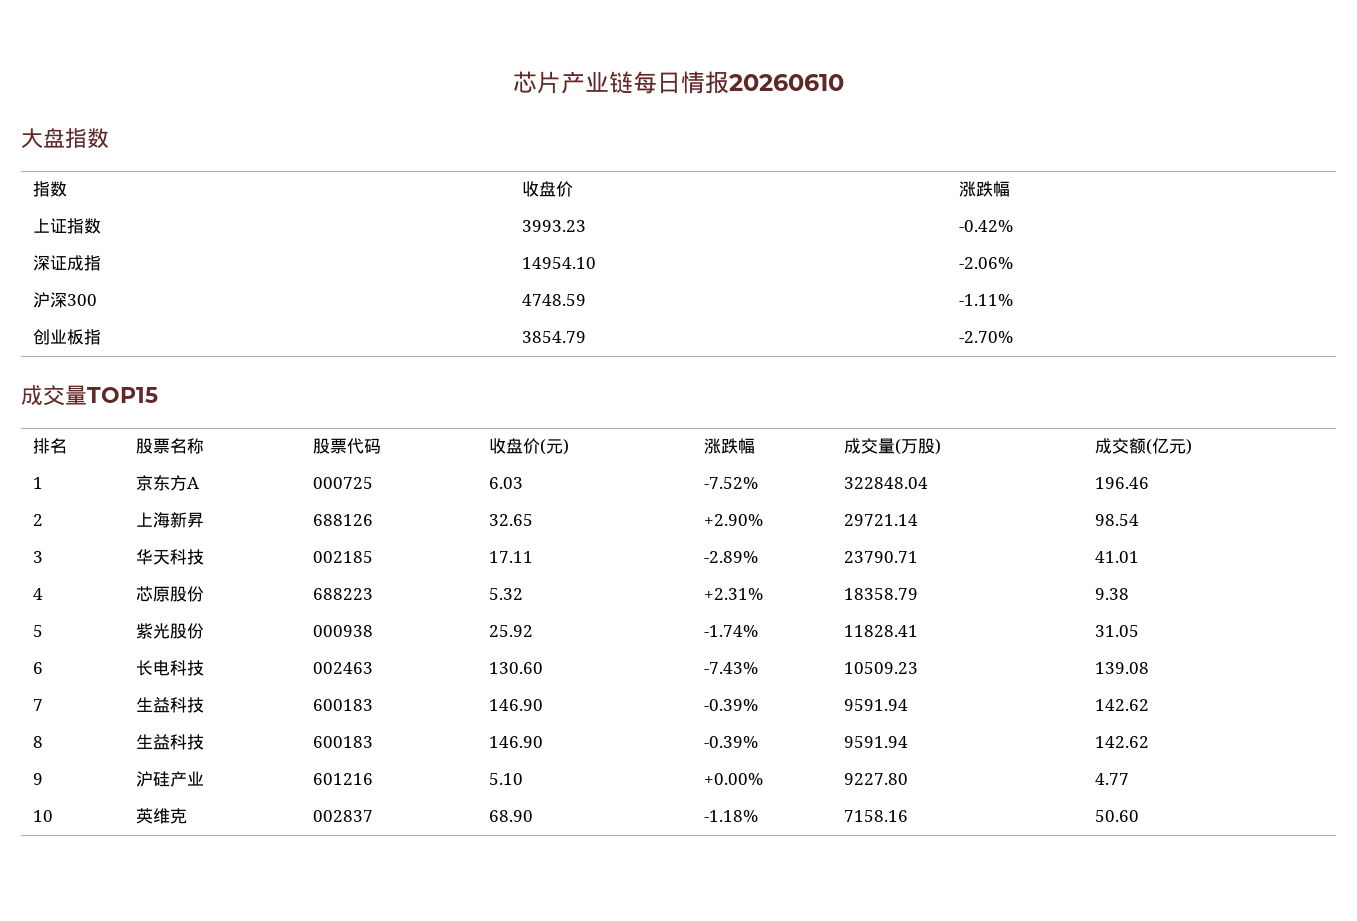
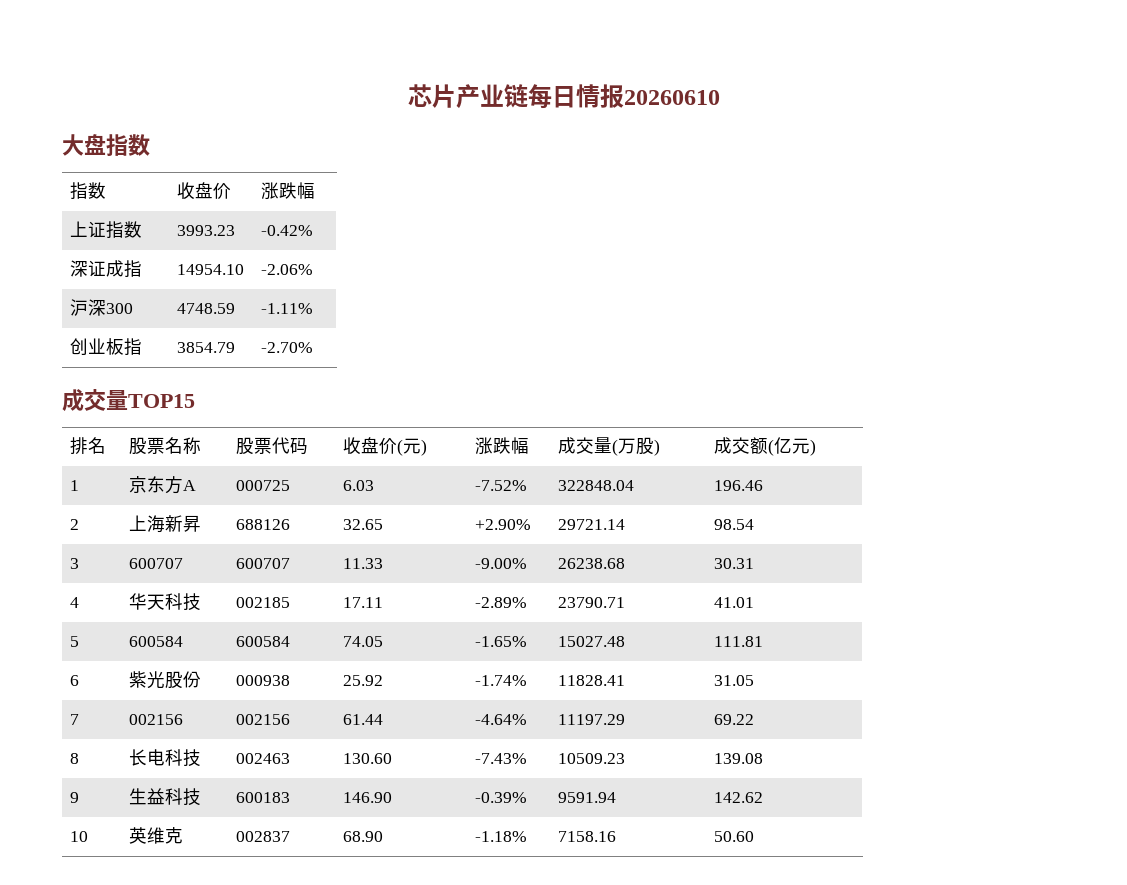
- 3 | 华天科技 | 002185 | 17.11 | -2.89% | 23790.71 | 41.01
+ 3 | 600707 | 600707 | 11.33 | -9.00% | 26238.68 | 30.31
+ 4 | 华天科技 | 002185 | 17.11 | -2.89% | 23790.71 | 41.01
- 4 | 芯原股份 | 688223 | 5.32 | +2.31% | 18358.79 | 9.38
- 5 | 紫光股份 | 000938 | 25.92 | -1.74% | 11828.41 | 31.05
+ 5 | 600584 | 600584 | 74.05 | -1.65% | 15027.48 | 111.81
+ 6 | 紫光股份 | 000938 | 25.92 | -1.74% | 11828.41 | 31.05
- 6 | 长电科技 | 002463 | 130.60 | -7.43% | 10509.23 | 139.08
+ 7 | 002156 | 002156 | 61.44 | -4.64% | 11197.29 | 69.22
+ 8 | 长电科技 | 002463 | 130.60 | -7.43% | 10509.23 | 139.08
- 7 | 生益科技 | 600183 | 146.90 | -0.39% | 9591.94 | 142.62
- 8 | 生益科技 | 600183 | 146.90 | -0.39% | 9591.94 | 142.62
- 9 | 沪硅产业 | 601216 | 5.10 | +0.00% | 9227.80 | 4.77
+ 9 | 生益科技 | 600183 | 146.90 | -0.39% | 9591.94 | 142.62

